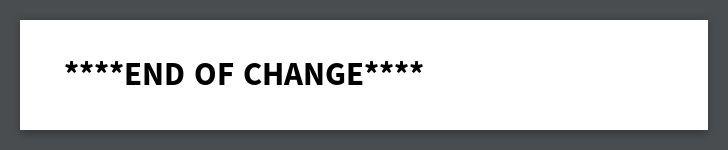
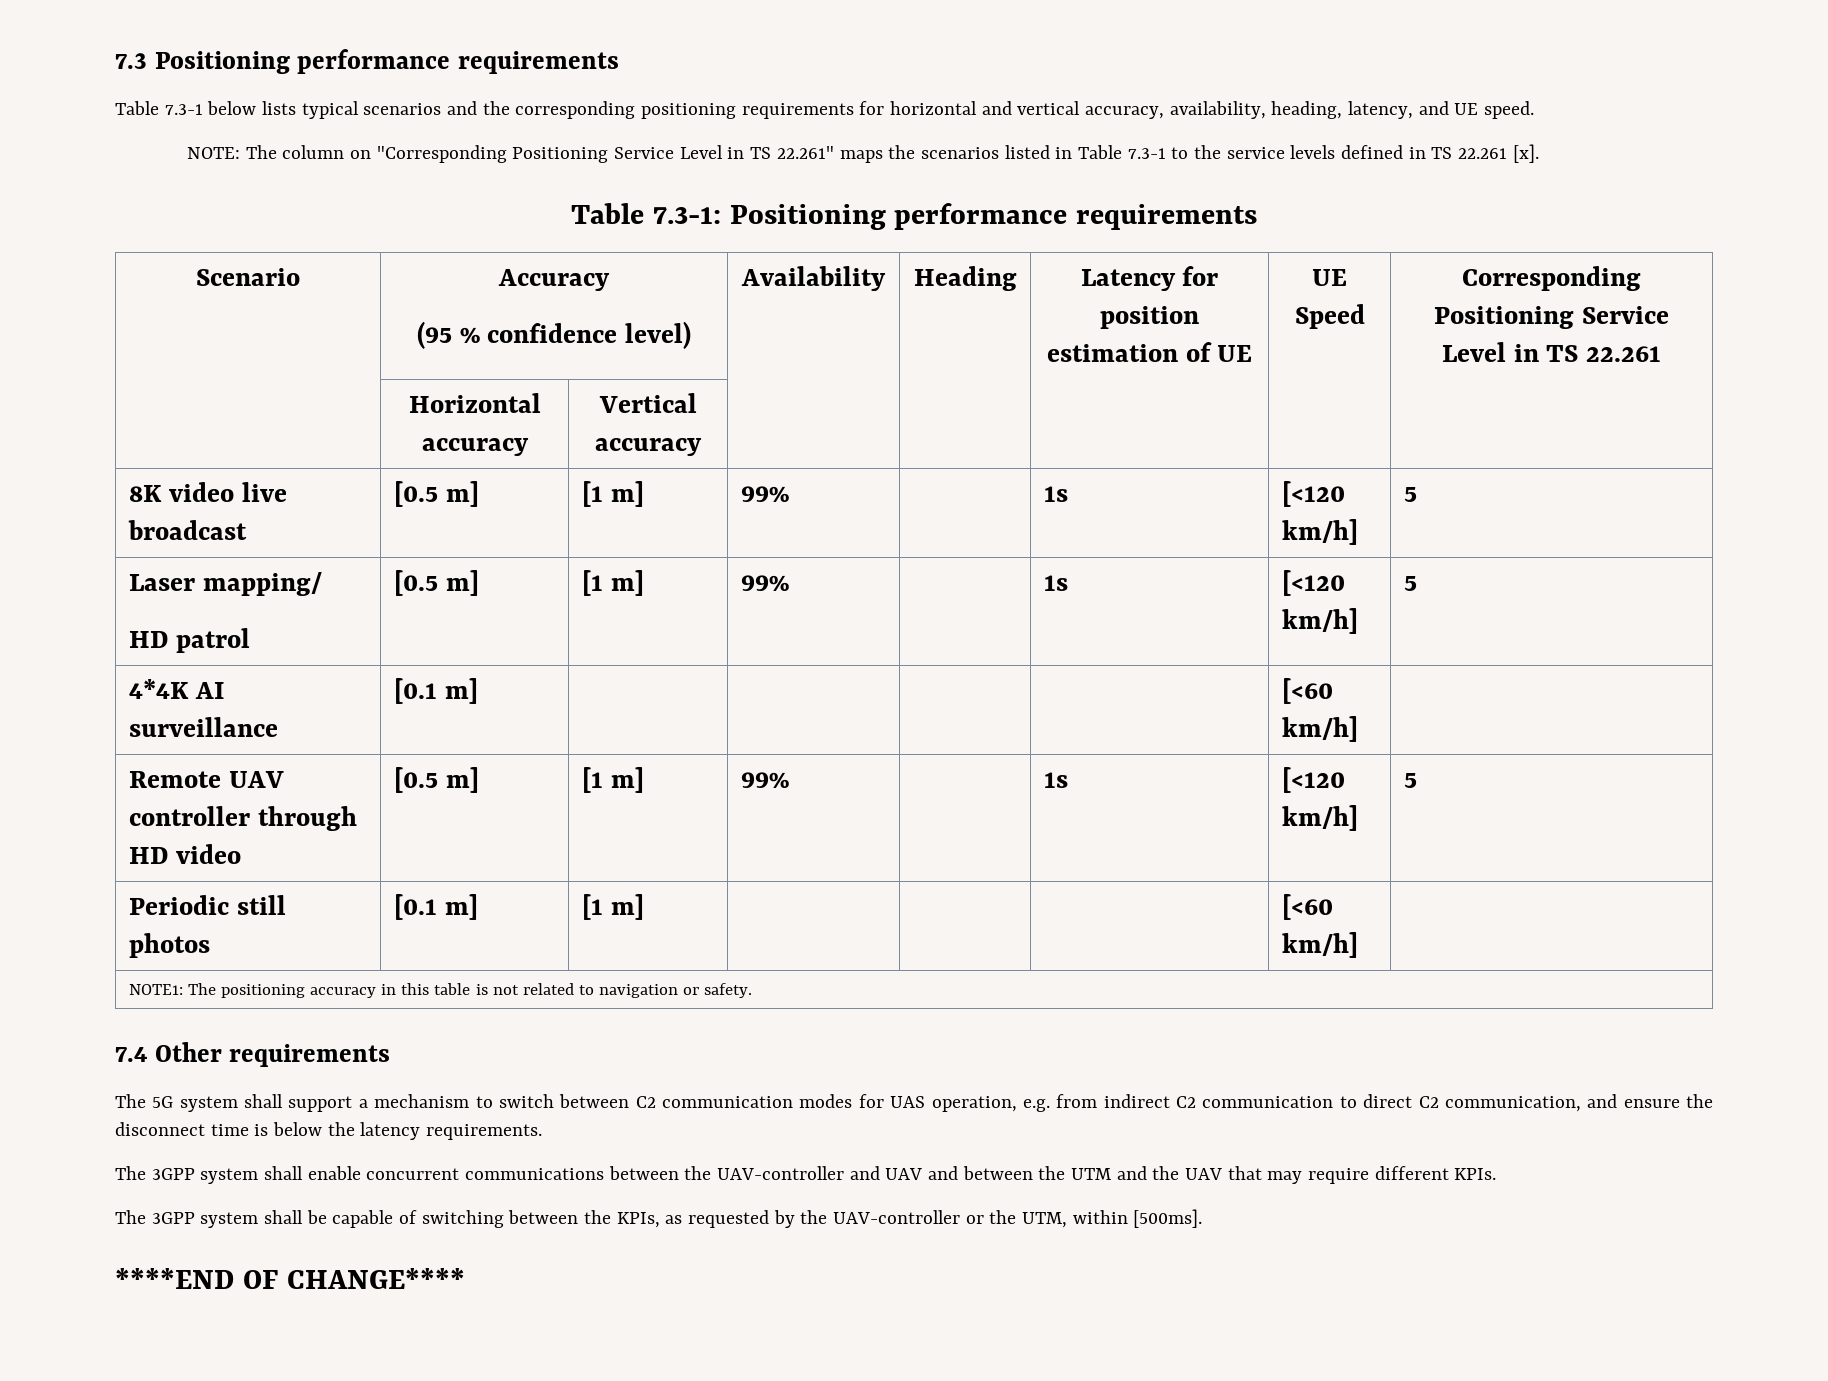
+ 7.3 Positioning performance requirements
+ Table 7.3-1 below lists typical scenarios and the corresponding positioning requirements for horizontal and vertical accuracy, availability, heading, latency, and UE speed.
+ NOTE: The column on "Corresponding Positioning Service Level in TS 22.261" maps the scenarios listed in Table 7.3-1 to the service levels defined in TS 22.261 [x].
+ Table 7.3-1: Positioning performance requirements
+ Scenario | Accuracy
+ (95 % confidence level) | Availability | Heading | Latency for position estimation of UE | UE Speed | Corresponding Positioning Service Level in TS 22.261
+ | Horizontal accuracy | Vertical accuracy | | | | |
+ 8K video live broadcast | [0.5 m] | [1 m] | 99% | | 1s | [<120 km/h] | 5
+ Laser mapping/
+ HD patrol | [0.5 m] | [1 m] | 99% | | 1s | [<120 km/h] | 5
+ 4*4K AI surveillance | [0.1 m] | | | | | [<60 km/h] |
+ Remote UAV controller through HD video | [0.5 m] | [1 m] | 99% | | 1s | [<120 km/h] | 5
+ Periodic still photos | [0.1 m] | [1 m] | | | | [<60 km/h] |
+ NOTE1: The positioning accuracy in this table is not related to navigation or safety.
+ 7.4 Other requirements
+ The 5G system shall support a mechanism to switch between C2 communication modes for UAS operation, e.g. from indirect C2 communication to direct C2 communication, and ensure the disconnect time is below the latency requirements.
+ The 3GPP system shall enable concurrent communications between the UAV-controller and UAV and between the UTM and the UAV that may require different KPIs.
+ The 3GPP system shall be capable of switching between the KPIs, as requested by the UAV-controller or the UTM, within [500ms].

